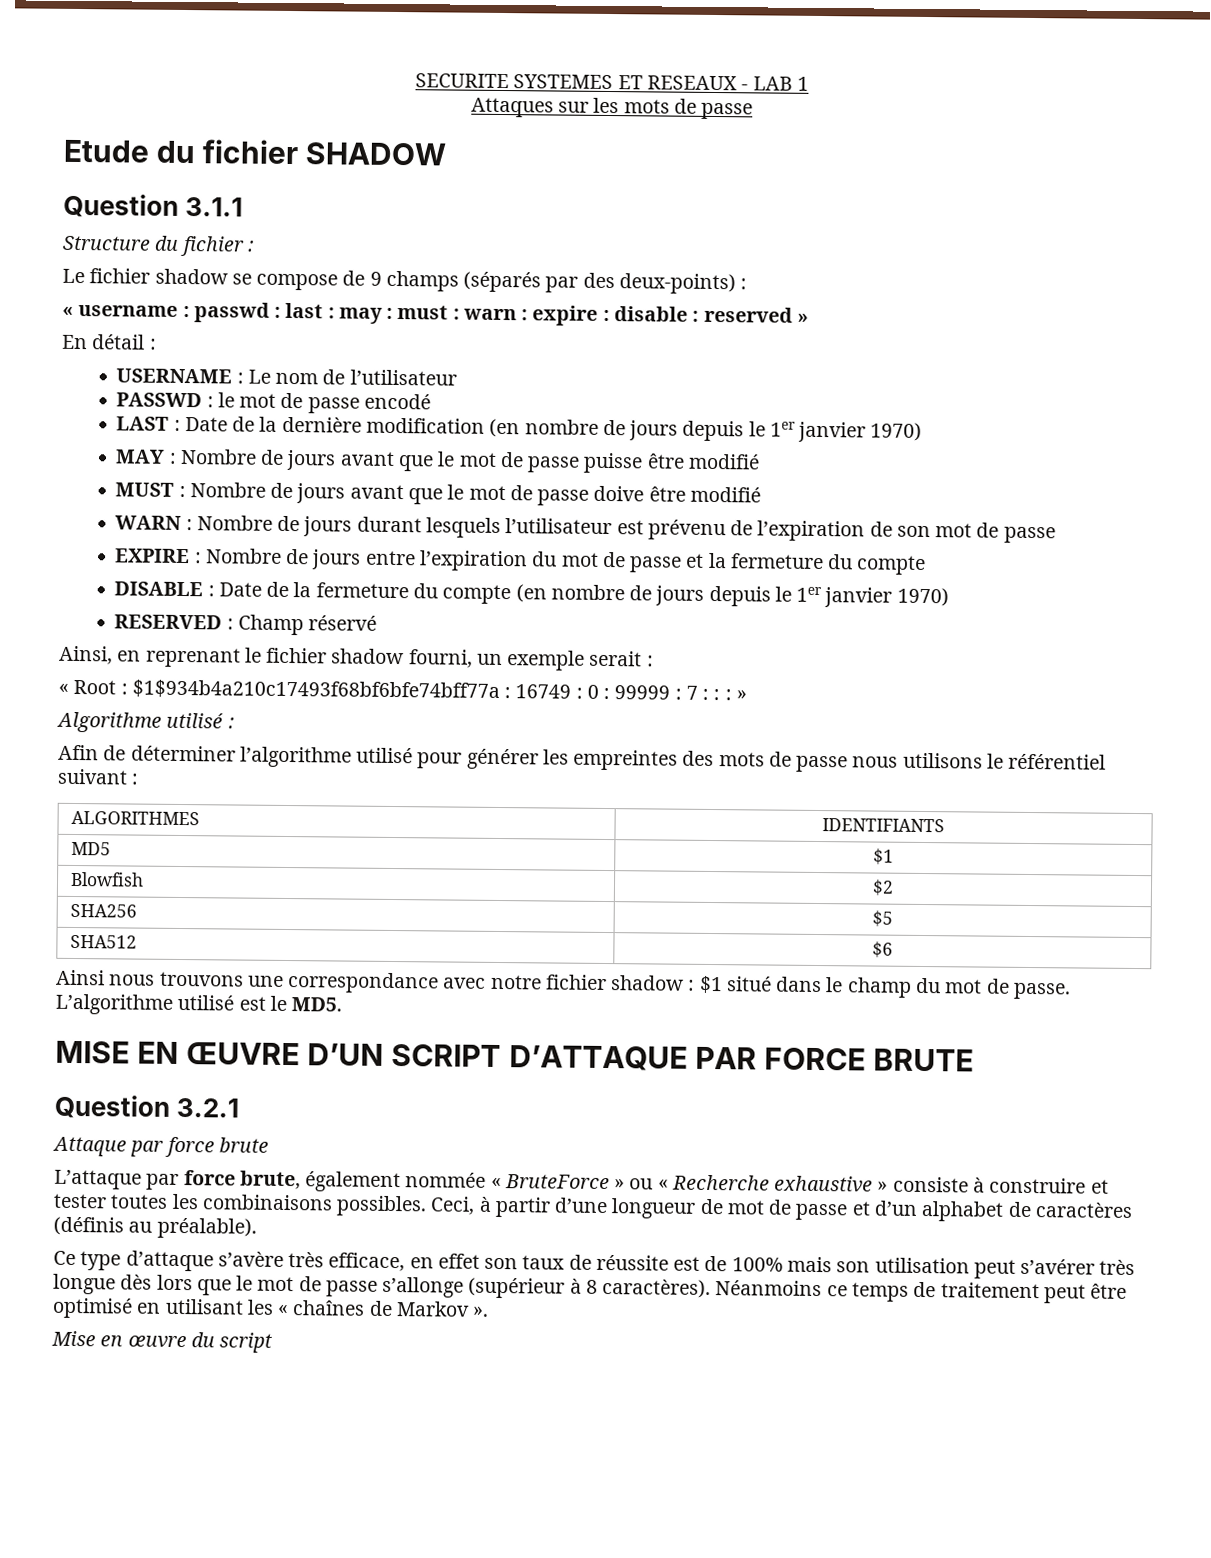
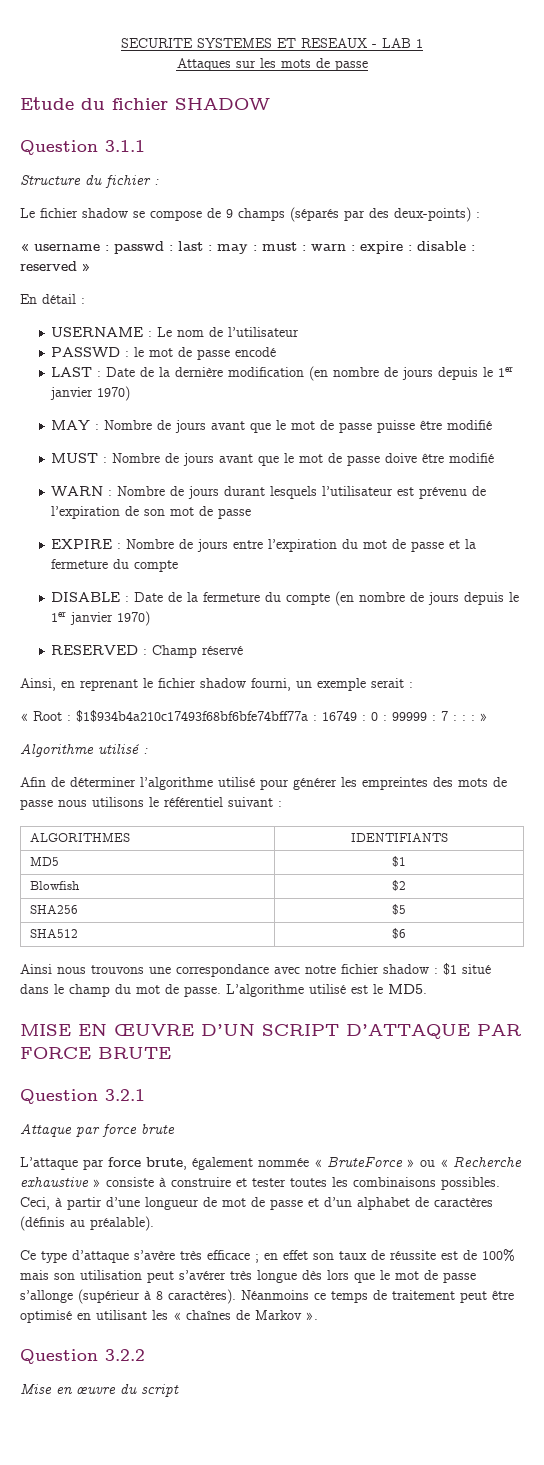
- Ce type d’attaque s’avère très efficace, en effet son taux de réussite est de 100% mais son utilisation peut s’avérer très longue dès lors que le mot de passe s’allonge (supérieur à 8 caractères).
+ Ce type d’attaque s’avère très efficace ; en effet son taux de réussite est de 100% mais son utilisation peut s’avérer très longue dès lors que le mot de passe s’allonge (supérieur à 8 caractères).
+ Question 3.2.2

